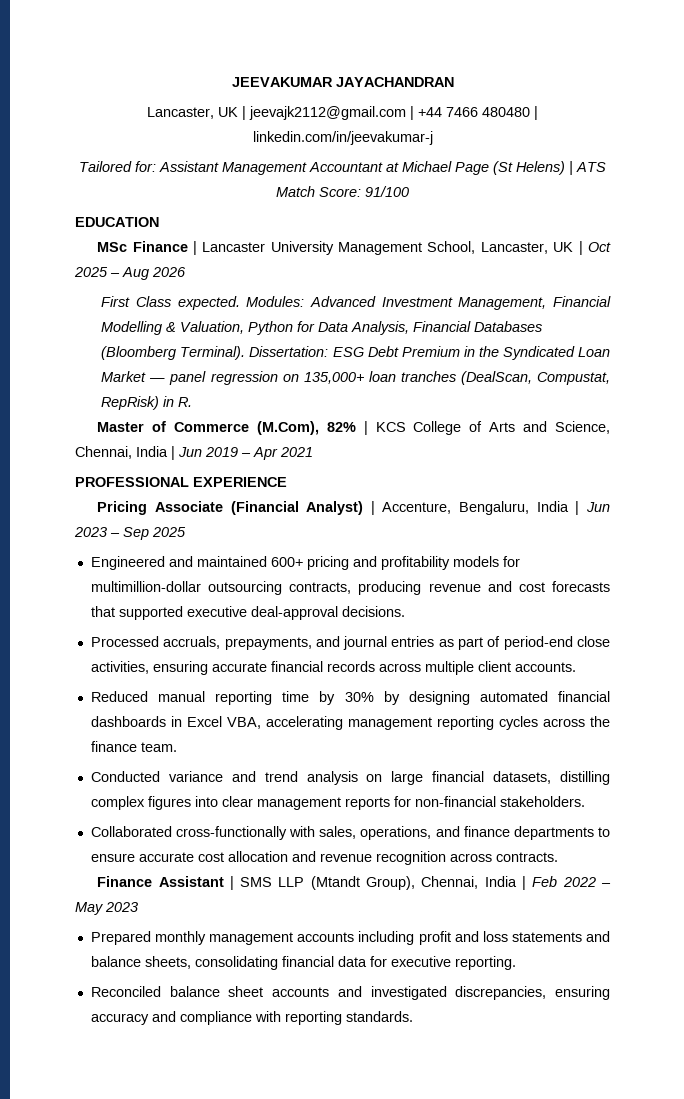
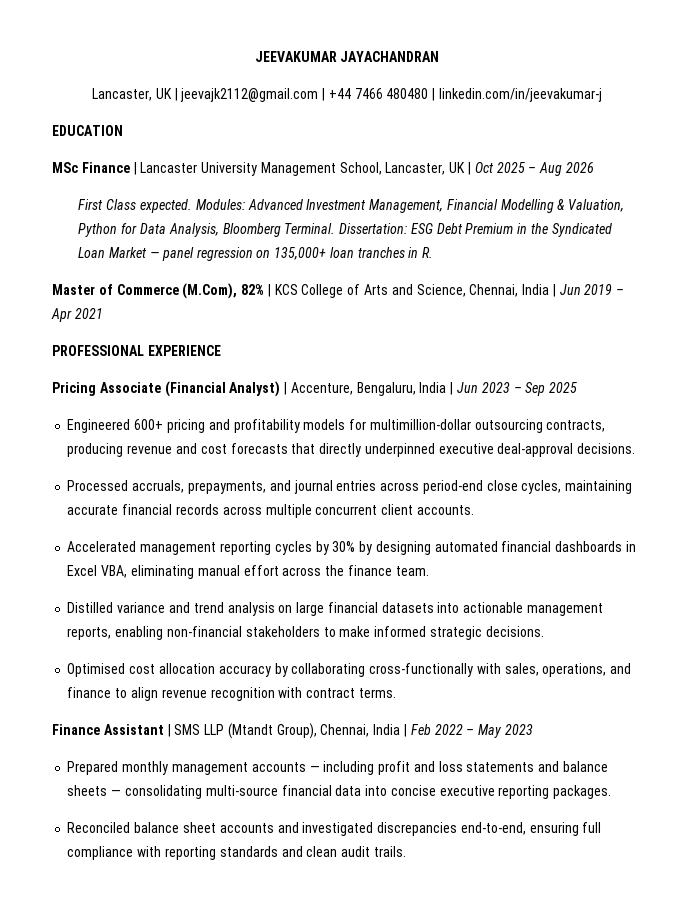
- Tailored for: Assistant Management Accountant at Michael Page (St Helens) | ATS Match Score: 91/100
- Modules: Advanced Investment Management, Financial Modelling & Valuation, Python for Data Analysis, Financial Databases (Bloomberg Terminal).
+ Modules: Advanced Investment Management, Financial Modelling & Valuation, Python for Data Analysis, Bloomberg Terminal.
- Dissertation: ESG Debt Premium in the Syndicated Loan Market — panel regression on 135,000+ loan tranches (DealScan, Compustat, RepRisk) in R.
+ Dissertation: ESG Debt Premium in the Syndicated Loan Market — panel regression on 135,000+ loan tranches in R.
- Engineered and maintained 600+ pricing and profitability models for multimillion-dollar outsourcing contracts, producing revenue and cost forecasts that supported executive deal-approval decisions.
+ Engineered 600+ pricing and profitability models for multimillion-dollar outsourcing contracts, producing revenue and cost forecasts that directly underpinned executive deal-approval decisions.
- Processed accruals, prepayments, and journal entries as part of period-end close activities, ensuring accurate financial records across multiple client accounts.
+ Processed accruals, prepayments, and journal entries across period-end close cycles, maintaining accurate financial records across multiple concurrent client accounts.
- Reduced manual reporting time by 30% by designing automated financial dashboards in Excel VBA, accelerating management reporting cycles across the finance team.
+ Accelerated management reporting cycles by 30% by designing automated financial dashboards in Excel VBA, eliminating manual effort across the finance team.
- Conducted variance and trend analysis on large financial datasets, distilling complex figures into clear management reports for non-financial stakeholders.
- Collaborated cross-functionally with sales, operations, and finance departments to ensure accurate cost allocation and revenue recognition across contracts.
+ Distilled variance and trend analysis on large financial datasets into actionable management reports, enabling non-financial stakeholders to make informed strategic decisions.
+ Optimised cost allocation accuracy by collaborating cross-functionally with sales, operations, and finance to align revenue recognition with contract terms.
- Prepared monthly management accounts including profit and loss statements and balance sheets, consolidating financial data for executive reporting.
+ Prepared monthly management accounts — including profit and loss statements and balance sheets — consolidating multi-source financial data into concise executive reporting packages.
- Reconciled balance sheet accounts and investigated discrepancies, ensuring accuracy and compliance with reporting standards.
+ Reconciled balance sheet accounts and investigated discrepancies end-to-end, ensuring full compliance with reporting standards and clean audit trails.

